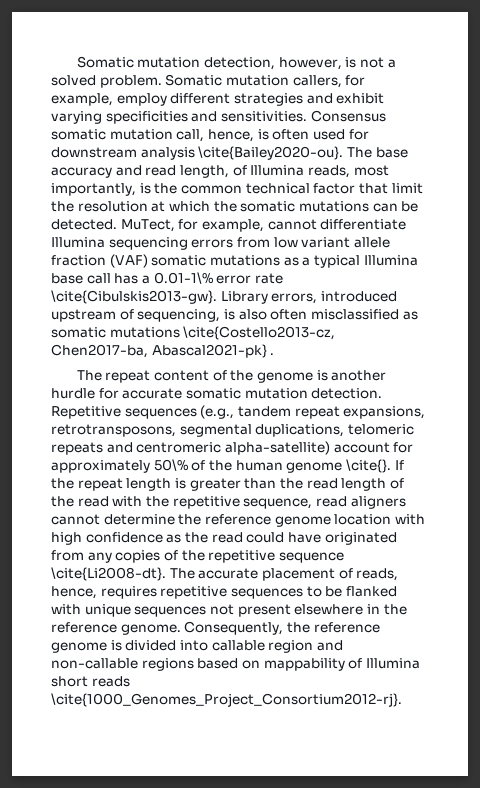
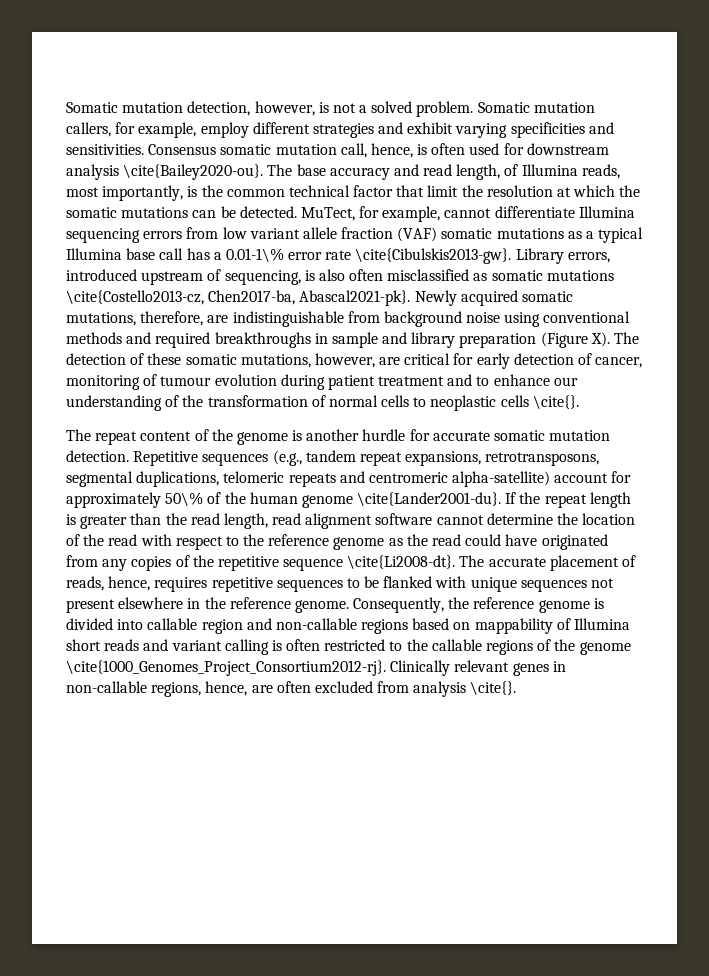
- Library errors, introduced upstream of sequencing, is also often misclassified as somatic mutations \cite{Costello2013-cz, Chen2017-ba, Abascal2021-pk} .
+ Library errors, introduced upstream of sequencing, is also often misclassified as somatic mutations \cite{Costello2013-cz, Chen2017-ba, Abascal2021-pk}. Newly acquired somatic mutations, therefore, are indistinguishable from background noise using conventional methods and required breakthroughs in sample and library preparation (Figure X). The detection of these somatic mutations, however, are critical for early detection of cancer, monitoring of tumour evolution during patient treatment and to enhance our understanding of the transformation of normal cells to neoplastic cells \cite{}.
- Repetitive sequences (e.g., tandem repeat expansions, retrotransposons, segmental duplications, telomeric repeats and centromeric alpha-satellite) account for approximately 50\% of the human genome \cite{}.
+ Repetitive sequences (e.g., tandem repeat expansions, retrotransposons, segmental duplications, telomeric repeats and centromeric alpha-satellite) account for approximately 50\% of the human genome \cite{Lander2001-du}.
- If the repeat length is greater than the read length of the read with the repetitive sequence, read aligners cannot determine the reference genome location with high confidence as the read could have originated from any copies of the repetitive sequence \cite{Li2008-dt}.
+ If the repeat length is greater than the read length, read alignment software cannot determine the location of the read with respect to the reference genome as the read could have originated from any copies of the repetitive sequence \cite{Li2008-dt}.
- Consequently, the reference genome is divided into callable region and non-callable regions based on mappability of Illumina short reads \cite{1000_Genomes_Project_Consortium2012-rj}.
+ Consequently, the reference genome is divided into callable region and non-callable regions based on mappability of Illumina short reads and variant calling is often restricted to the callable regions of the genome \cite{1000_Genomes_Project_Consortium2012-rj}. Clinically relevant genes in non-callable regions, hence, are often excluded from analysis \cite{}.

